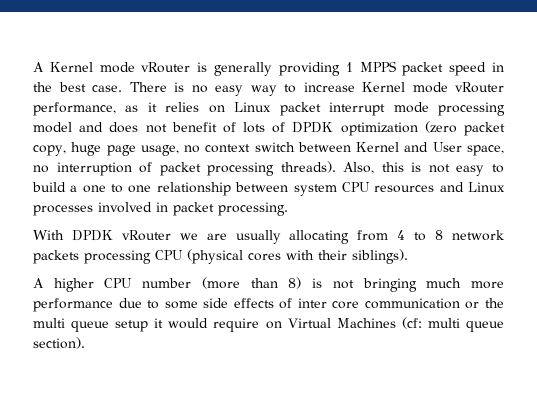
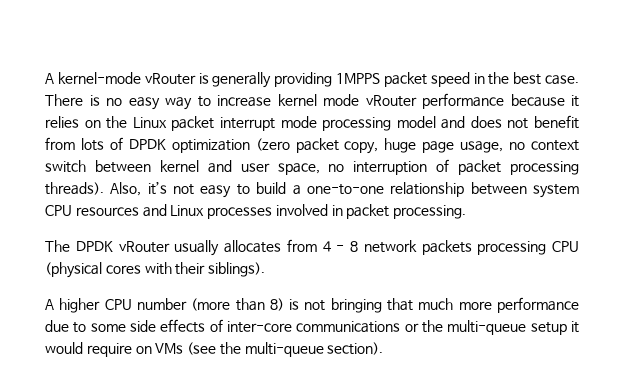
- A Kernel mode vRouter is generally providing 1 MPPS packet speed in the best case.
+ A kernel-mode vRouter is generally providing 1MPPS packet speed in the best case.
- There is no easy way to increase Kernel mode vRouter performance, as it relies on Linux packet interrupt mode processing model and does not benefit of lots of DPDK optimization (zero packet copy, huge page usage, no context switch between Kernel and User space, no interruption of packet processing threads).
+ There is no easy way to increase kernel mode vRouter performance because it relies on the Linux packet interrupt mode processing model and does not benefit from lots of DPDK optimization (zero packet copy, huge page usage, no context switch between kernel and user space, no interruption of packet processing threads).
- Also, this is not easy to build a one to one relationship between system CPU resources and Linux processes involved in packet processing.
+ Also, it’s not easy to build a one-to-one relationship between system CPU resources and Linux processes involved in packet processing.
- With DPDK vRouter we are usually allocating from 4 to 8 network packets processing CPU (physical cores with their siblings).
+ The DPDK vRouter usually allocates from 4 - 8 network packets processing CPU (physical cores with their siblings).
- A higher CPU number (more than 8) is not bringing much more performance due to some side effects of inter core communication or the multi queue setup it would require on Virtual Machines (cf: multi queue section).
+ A higher CPU number (more than 8) is not bringing that much more performance due to some side effects of inter-core communications or the multi-queue setup it would require on VMs (see the multi-queue section).

